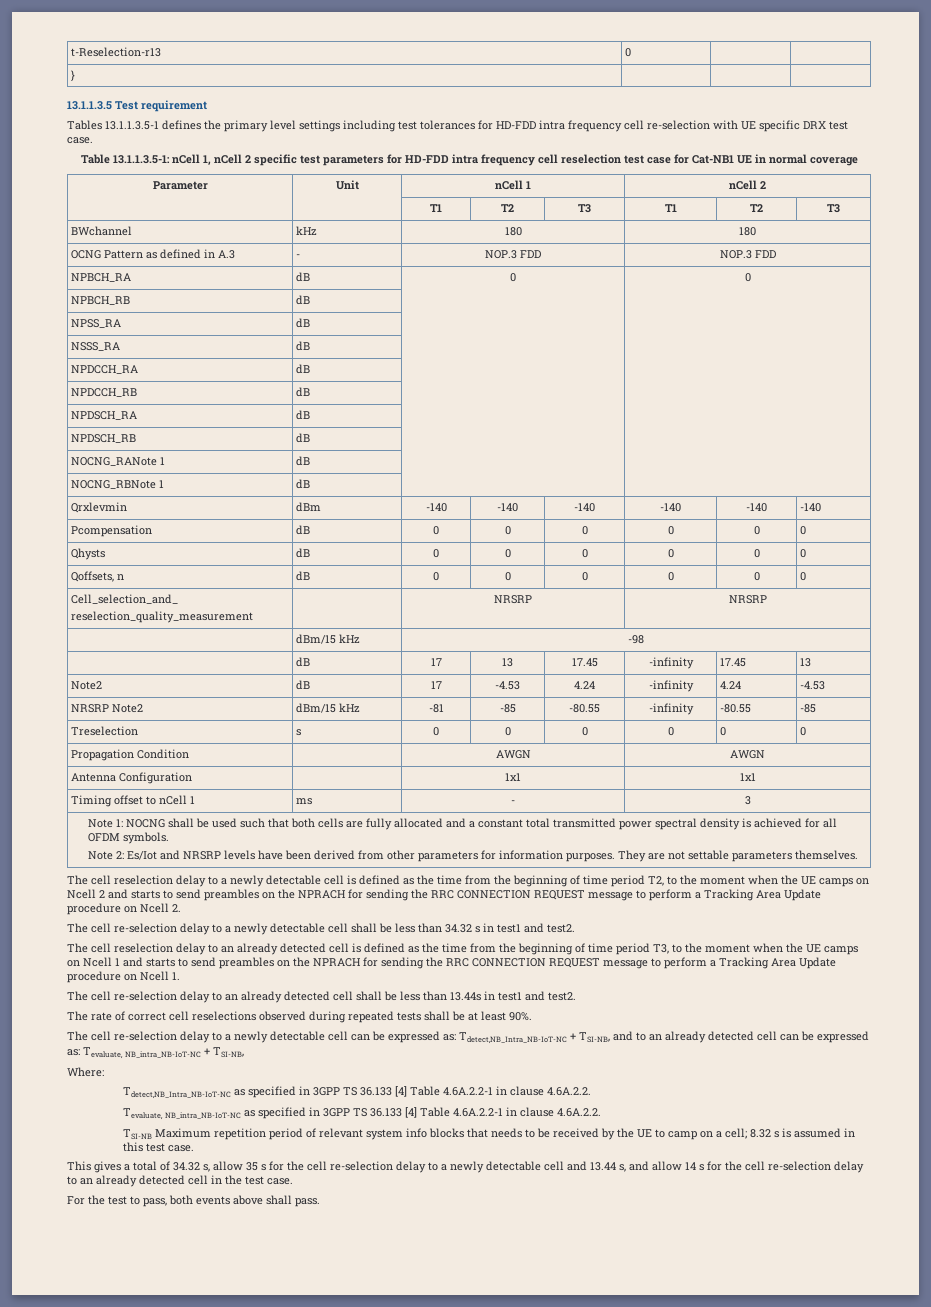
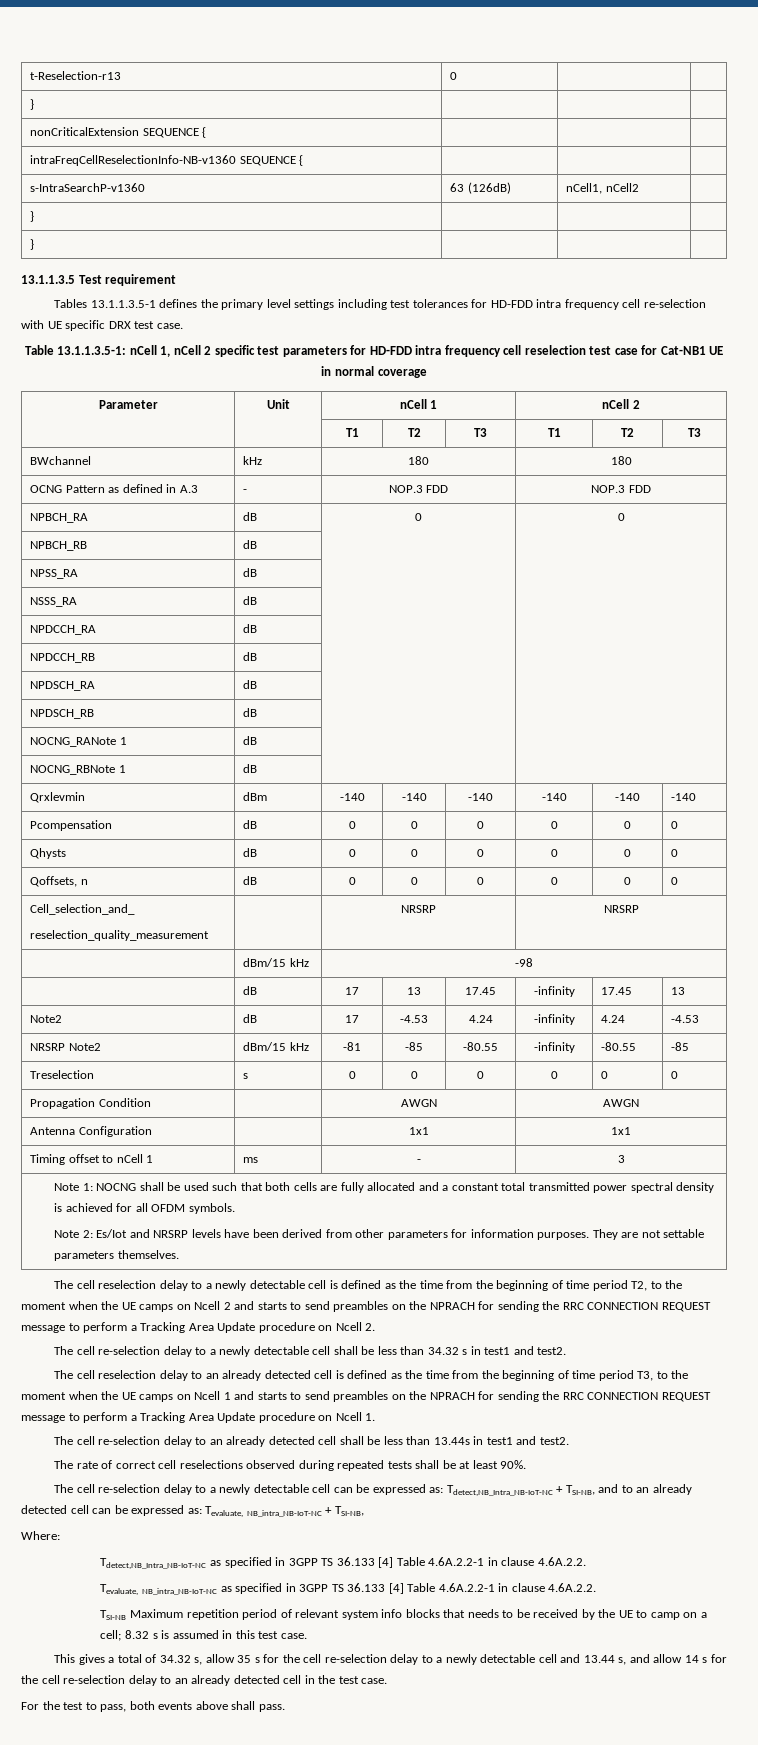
+ nonCriticalExtension SEQUENCE { | | |
+ intraFreqCellReselectionInfo-NB-v1360 SEQUENCE { | | |
+ s-IntraSearchP-v1360 | 63 (126dB) | nCell1, nCell2 |
+ } | | |
+ } | | |

